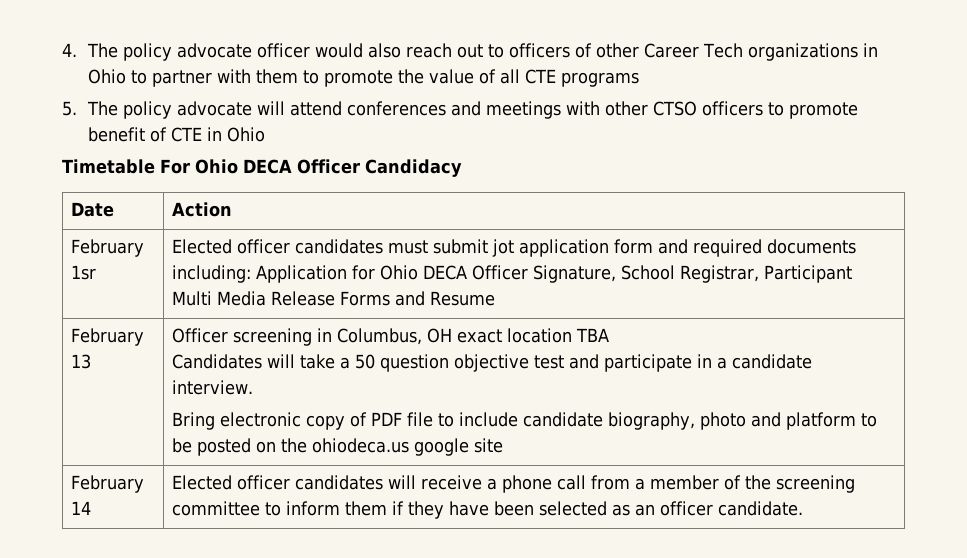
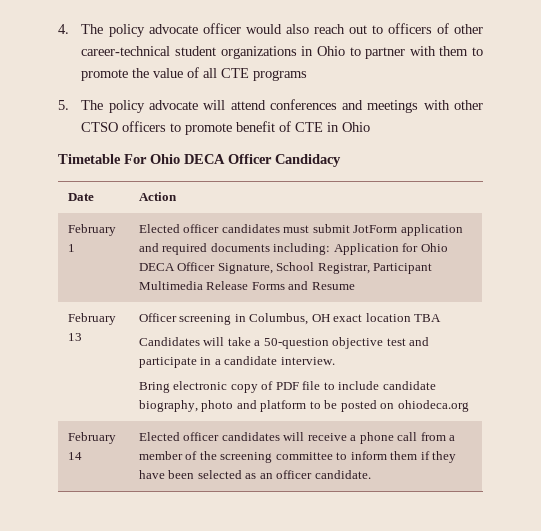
- 4. The policy advocate officer would also reach out to officers of other Career Tech organizations in Ohio to partner with them to promote the value of all CTE programs
+ 4. The policy advocate officer would also reach out to officers of other career-technical student organizations in Ohio to partner with them to promote the value of all CTE programs
- February 1sr | Elected officer candidates must submit jot application form and required documents including: Application for Ohio DECA Officer Signature, School Registrar, Participant Multi Media Release Forms and Resume
+ February 1 | Elected officer candidates must submit JotForm application and required documents including: Application for Ohio DECA Officer Signature, School Registrar, Participant Multimedia Release Forms and Resume
- Candidates will take a 50 question objective test and participate in a candidate interview.
+ Candidates will take a 50-question objective test and participate in a candidate interview.
- Bring electronic copy of PDF file to include candidate biography, photo and platform to be posted on the ohiodeca.us google site
+ Bring electronic copy of PDF file to include candidate biography, photo and platform to be posted on ohiodeca.org

